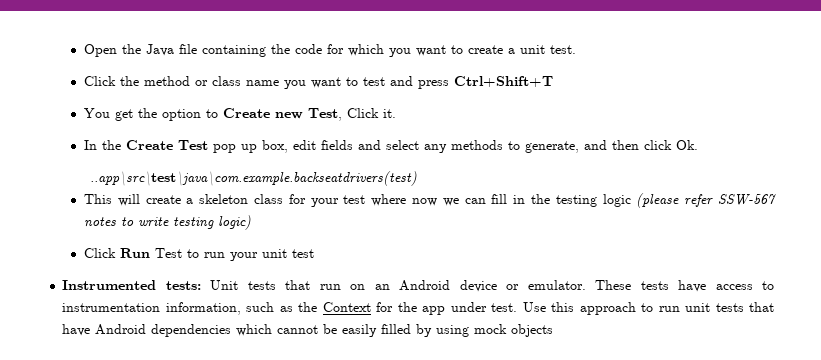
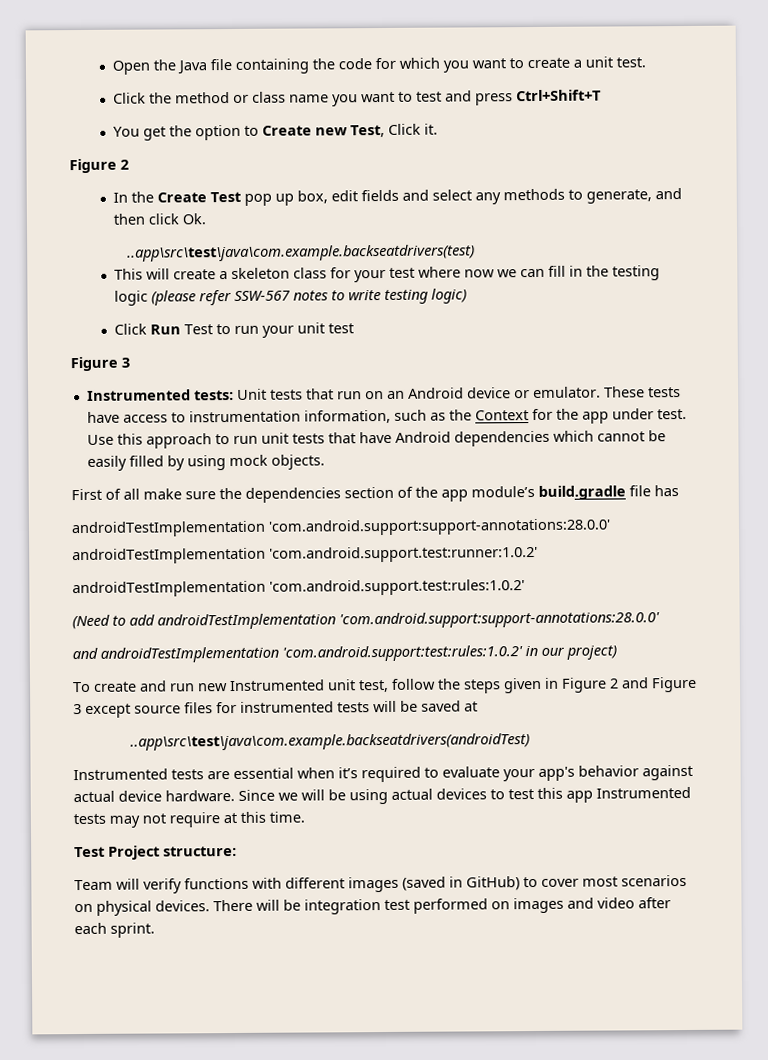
  You get the option to Create new Test, Click it.
+ Figure 2
  Click Run Test to run your unit test
+ Figure 3
- Use this approach to run unit tests that have Android dependencies which cannot be easily filled by using mock objects
+ Use this approach to run unit tests that have Android dependencies which cannot be easily filled by using mock objects.
+ First of all make sure the dependencies section of the app module’s build.gradle file has
+ androidTestImplementation 'com.android.support:support-annotations:28.0.0'
+ androidTestImplementation 'com.android.support.test:runner:1.0.2'
+ androidTestImplementation 'com.android.support.test:rules:1.0.2'
+ (Need to add androidTestImplementation 'com.android.support:support-annotations:28.0.0'
+ and androidTestImplementation 'com.android.support:test:rules:1.0.2' in our project)
+ To create and run new Instrumented unit test, follow the steps given in Figure 2 and Figure 3 except source files for instrumented tests will be saved at
+ ..app\src\test\java\com.example.backseatdrivers(androidTest)
+ Instrumented tests are essential when it’s required to evaluate your app's behavior against actual device hardware. Since we will be using actual devices to test this app Instrumented tests may not require at this time.
+ Test Project structure:
+ Team will verify functions with different images (saved in GitHub) to cover most scenarios on physical devices. There will be integration test performed on images and video after each sprint.

